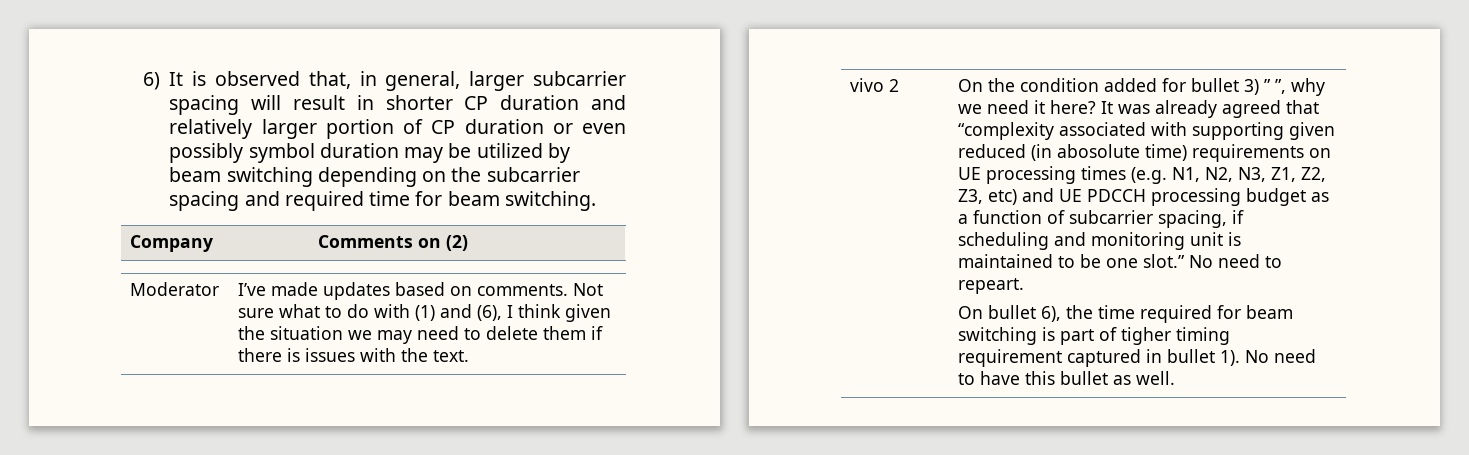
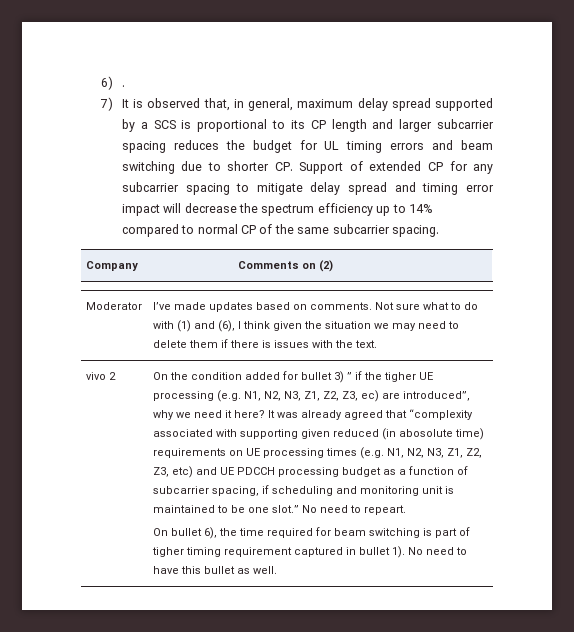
- 6) It is observed that, in general, larger subcarrier spacing will result in shorter CP duration and relatively larger portion of CP duration or even possibly symbol duration may be utilized by beam switching depending on the subcarrier spacing and required time for beam switching.
+ 6) .
+ 7) It is observed that, in general, maximum delay spread supported by a SCS is proportional to its CP length and larger subcarrier spacing reduces the budget for UL timing errors and beam switching due to shorter CP. Support of extended CP for any subcarrier spacing to mitigate delay spread and timing error impact will decrease the spectrum efficiency up to 14% compared to normal CP of the same subcarrier spacing.
- On the condition added for bullet 3) ” ”, why we need it here?
+ On the condition added for bullet 3) ” if the tigher UE processing (e.g. N1, N2, N3, Z1, Z2, Z3, ec) are introduced”, why we need it here?

